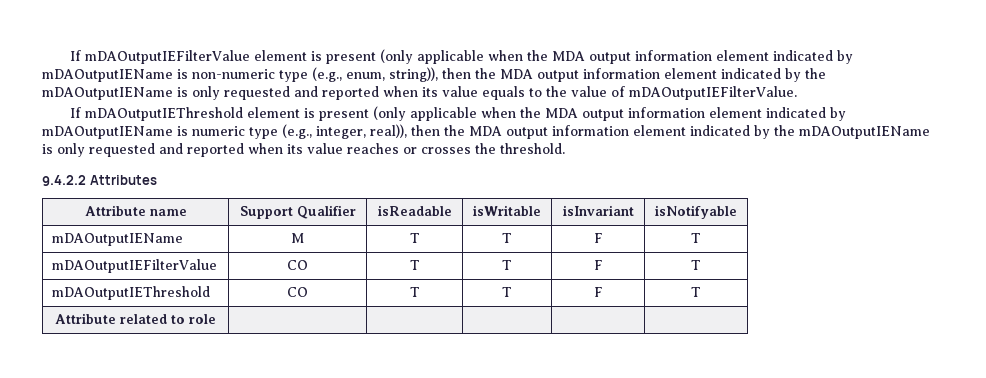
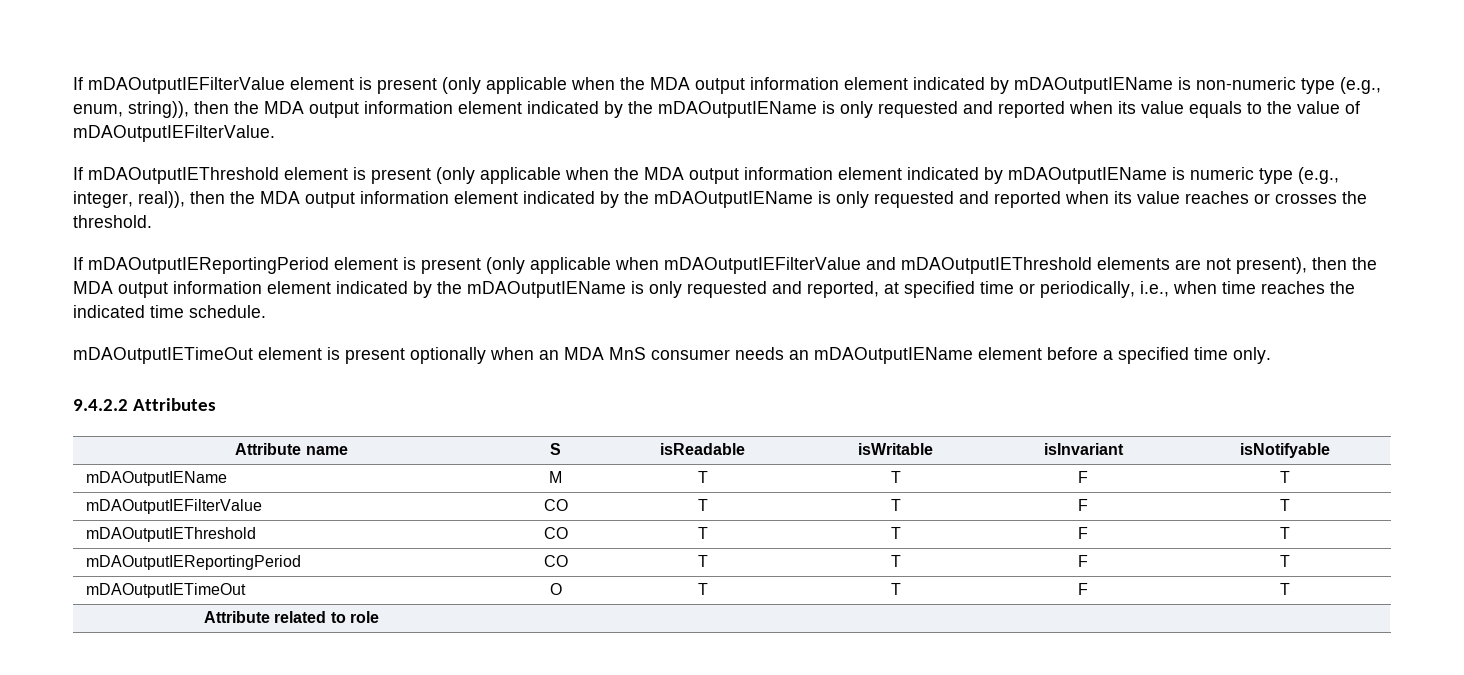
+ If mDAOutputIEReportingPeriod element is present (only applicable when mDAOutputIEFilterValue and mDAOutputIEThreshold elements are not present), then the MDA output information element indicated by the mDAOutputIEName is only requested and reported, at specified time or periodically, i.e., when time reaches the indicated time schedule.
+ mDAOutputIETimeOut element is present optionally when an MDA MnS consumer needs an mDAOutputIEName element before a specified time only.
- Attribute name | Support Qualifier | isReadable | isWritable | isInvariant | isNotifyable
+ Attribute name | S | isReadable | isWritable | isInvariant | isNotifyable
+ mDAOutputIEReportingPeriod | CO | T | T | F | T
+ mDAOutputIETimeOut | O | T | T | F | T

